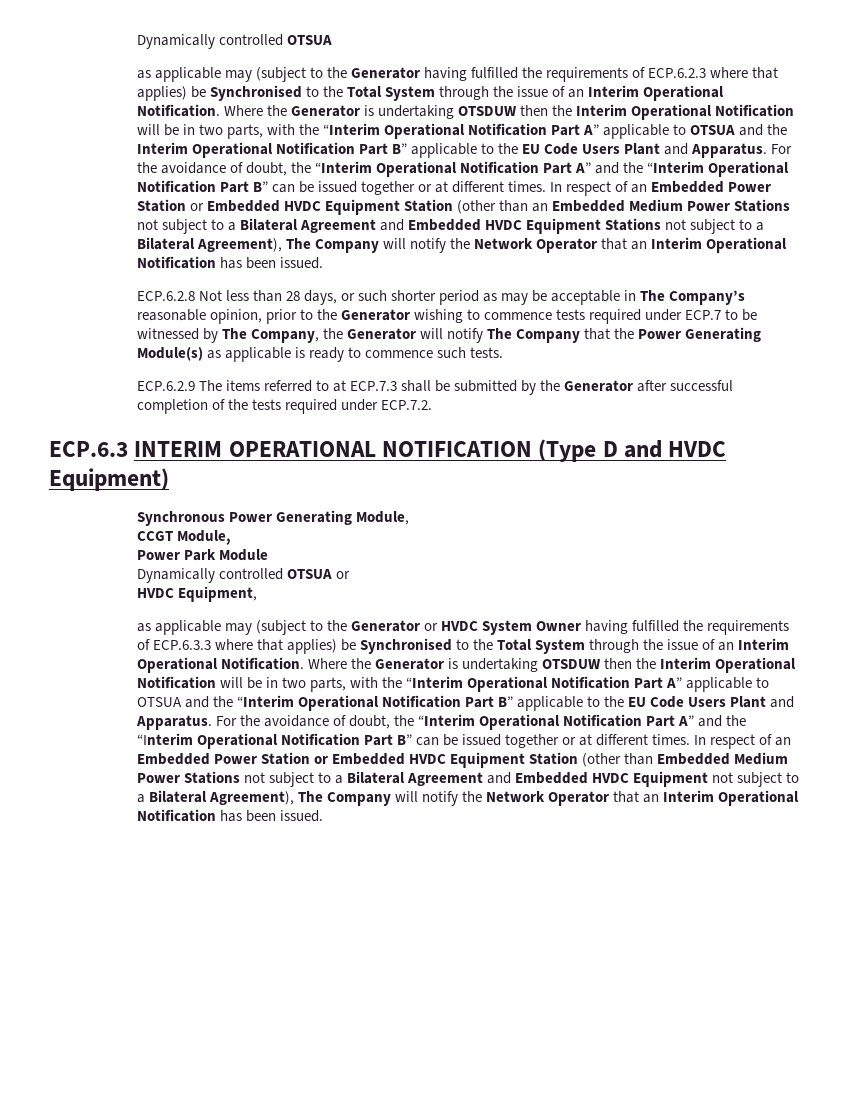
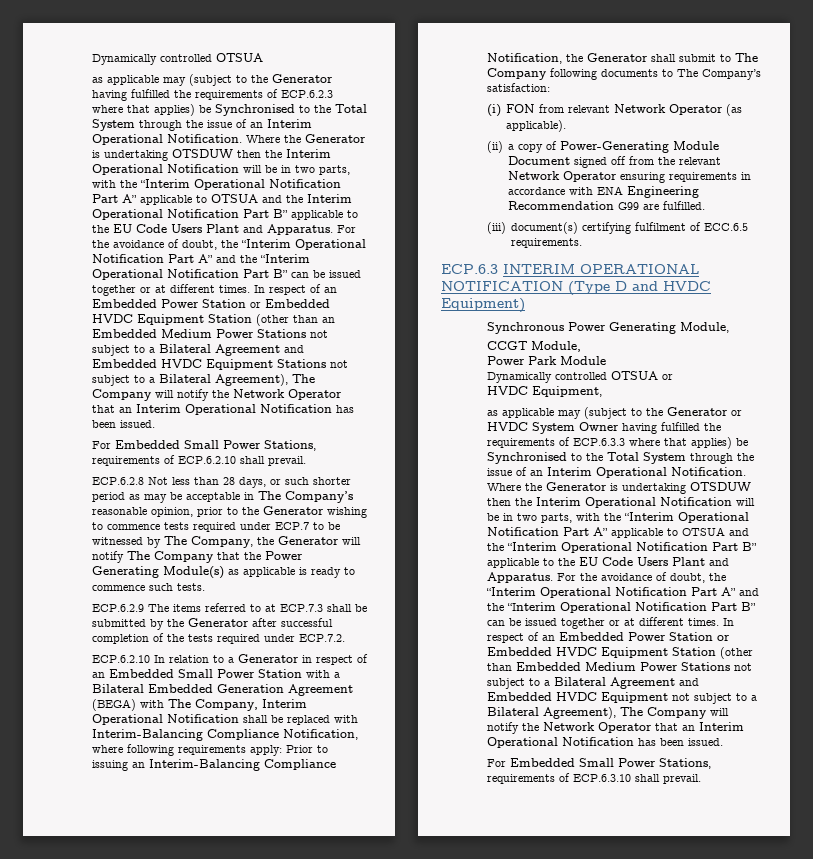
+ For Embedded Small Power Stations, requirements of ECP.6.2.10 shall prevail.
+ ECP.6.2.10 In relation to a Generator in respect of an Embedded Small Power Station with a Bilateral Embedded Generation Agreement (BEGA) with The Company, Interim Operational Notification shall be replaced with Interim-Balancing Compliance Notification, where following requirements apply: Prior to issuing an Interim-Balancing Compliance Notification, the Generator shall submit to The Company following documents to The Company’s satisfaction:
+ (i) FON from relevant Network Operator (as applicable).
+ (ii) a copy of Power-Generating Module Document signed off from the relevant Network Operator ensuring requirements in accordance with ENA Engineering Recommendation G99 are fulfilled.
+ (iii) document(s) certifying fulfilment of ECC.6.5 requirements.
+ For Embedded Small Power Stations, requirements of ECP.6.3.10 shall prevail.

